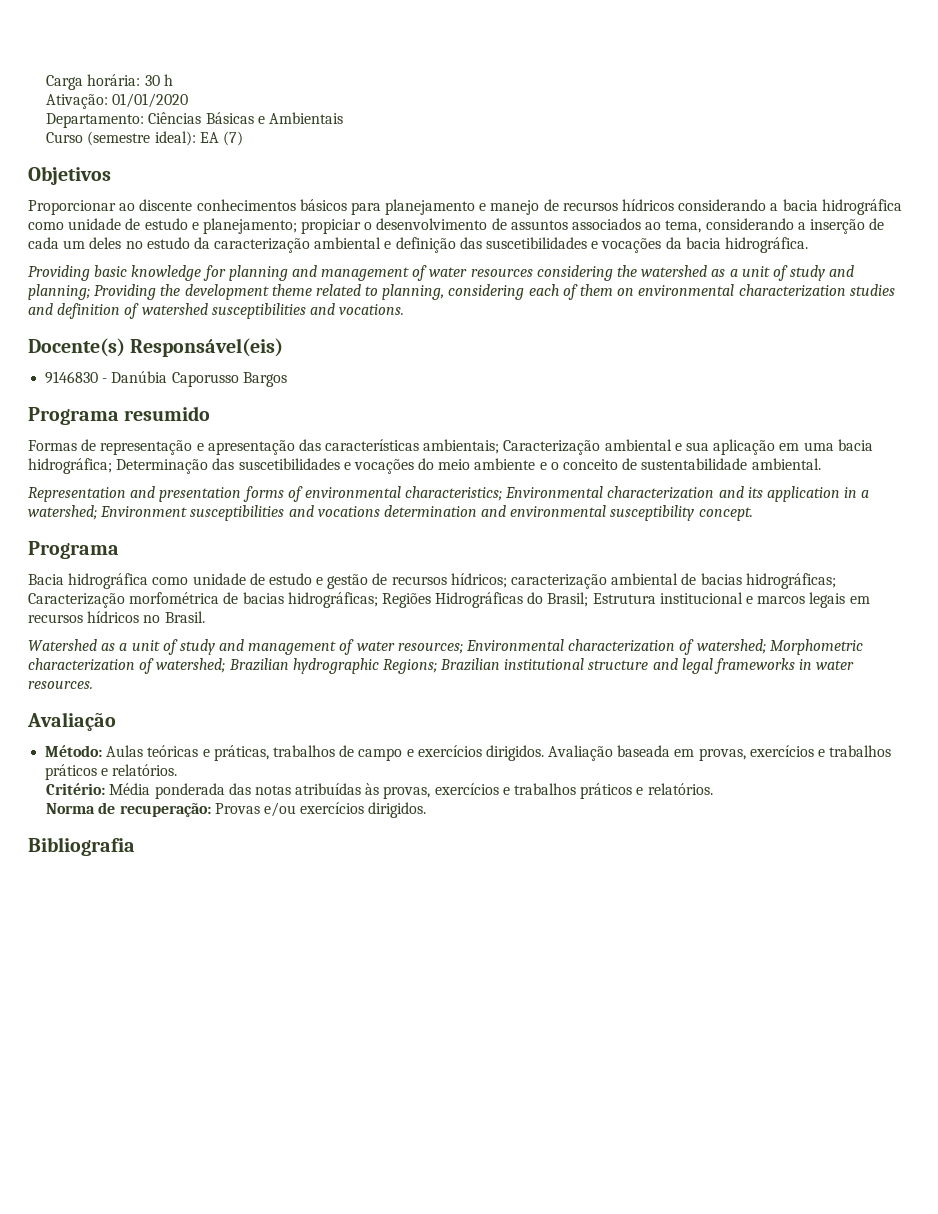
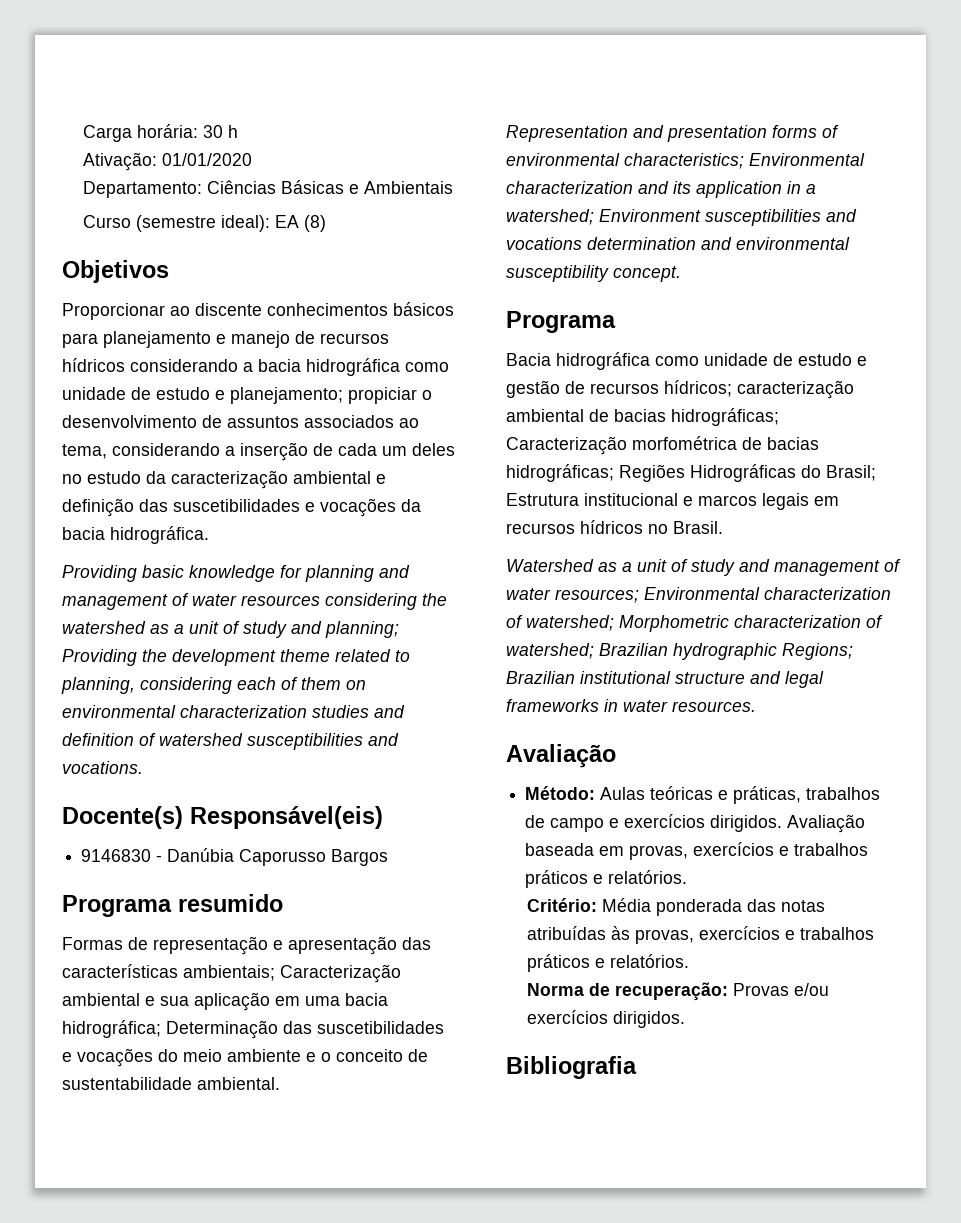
- Curso (semestre ideal): EA (7)
+ Curso (semestre ideal): EA (8)

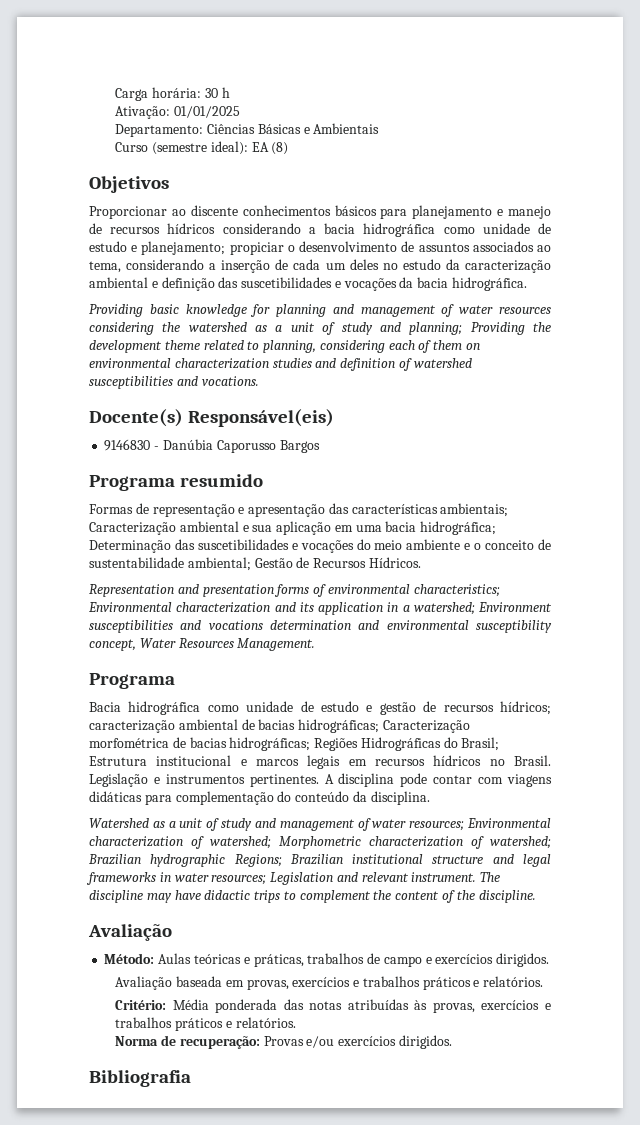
- Ativação: 01/01/2020
+ Ativação: 01/01/2025
- Formas de representação e apresentação das características ambientais; Caracterização ambiental e sua aplicação em uma bacia hidrográfica; Determinação das suscetibilidades e vocações do meio ambiente e o conceito de sustentabilidade ambiental.
+ Formas de representação e apresentação das características ambientais; Caracterização ambiental e sua aplicação em uma bacia hidrográfica; Determinação das suscetibilidades e vocações do meio ambiente e o conceito de sustentabilidade ambiental; Gestão de Recursos Hídricos.
- Representation and presentation forms of environmental characteristics; Environmental characterization and its application in a watershed; Environment susceptibilities and vocations determination and environmental susceptibility concept.
+ Representation and presentation forms of environmental characteristics; Environmental characterization and its application in a watershed; Environment susceptibilities and vocations determination and environmental susceptibility concept, Water Resources Management.
+ Legislação e instrumentos pertinentes. A disciplina pode contar com viagens didáticas para complementação do conteúdo da disciplina.
- Watershed as a unit of study and management of water resources; Environmental characterization of watershed; Morphometric characterization of watershed; Brazilian hydrographic Regions; Brazilian institutional structure and legal frameworks in water resources.
+ Watershed as a unit of study and management of water resources; Environmental characterization of watershed; Morphometric characterization of watershed; Brazilian hydrographic Regions; Brazilian institutional structure and legal frameworks in water resources; Legislation and relevant instrument. The discipline may have didactic trips to complement the content of the discipline.
- Método: Aulas teóricas e práticas, trabalhos de campo e exercícios dirigidos. Avaliação baseada em provas, exercícios e trabalhos práticos e relatórios.
+ Método: Aulas teóricas e práticas, trabalhos de campo e exercícios dirigidos.
+ Avaliação baseada em provas, exercícios e trabalhos práticos e relatórios.

